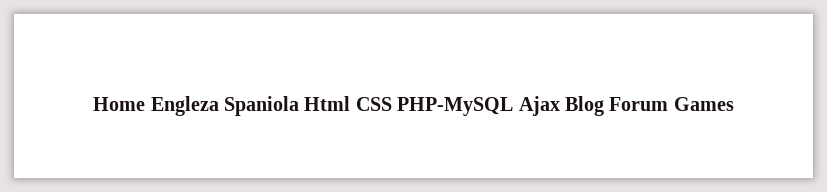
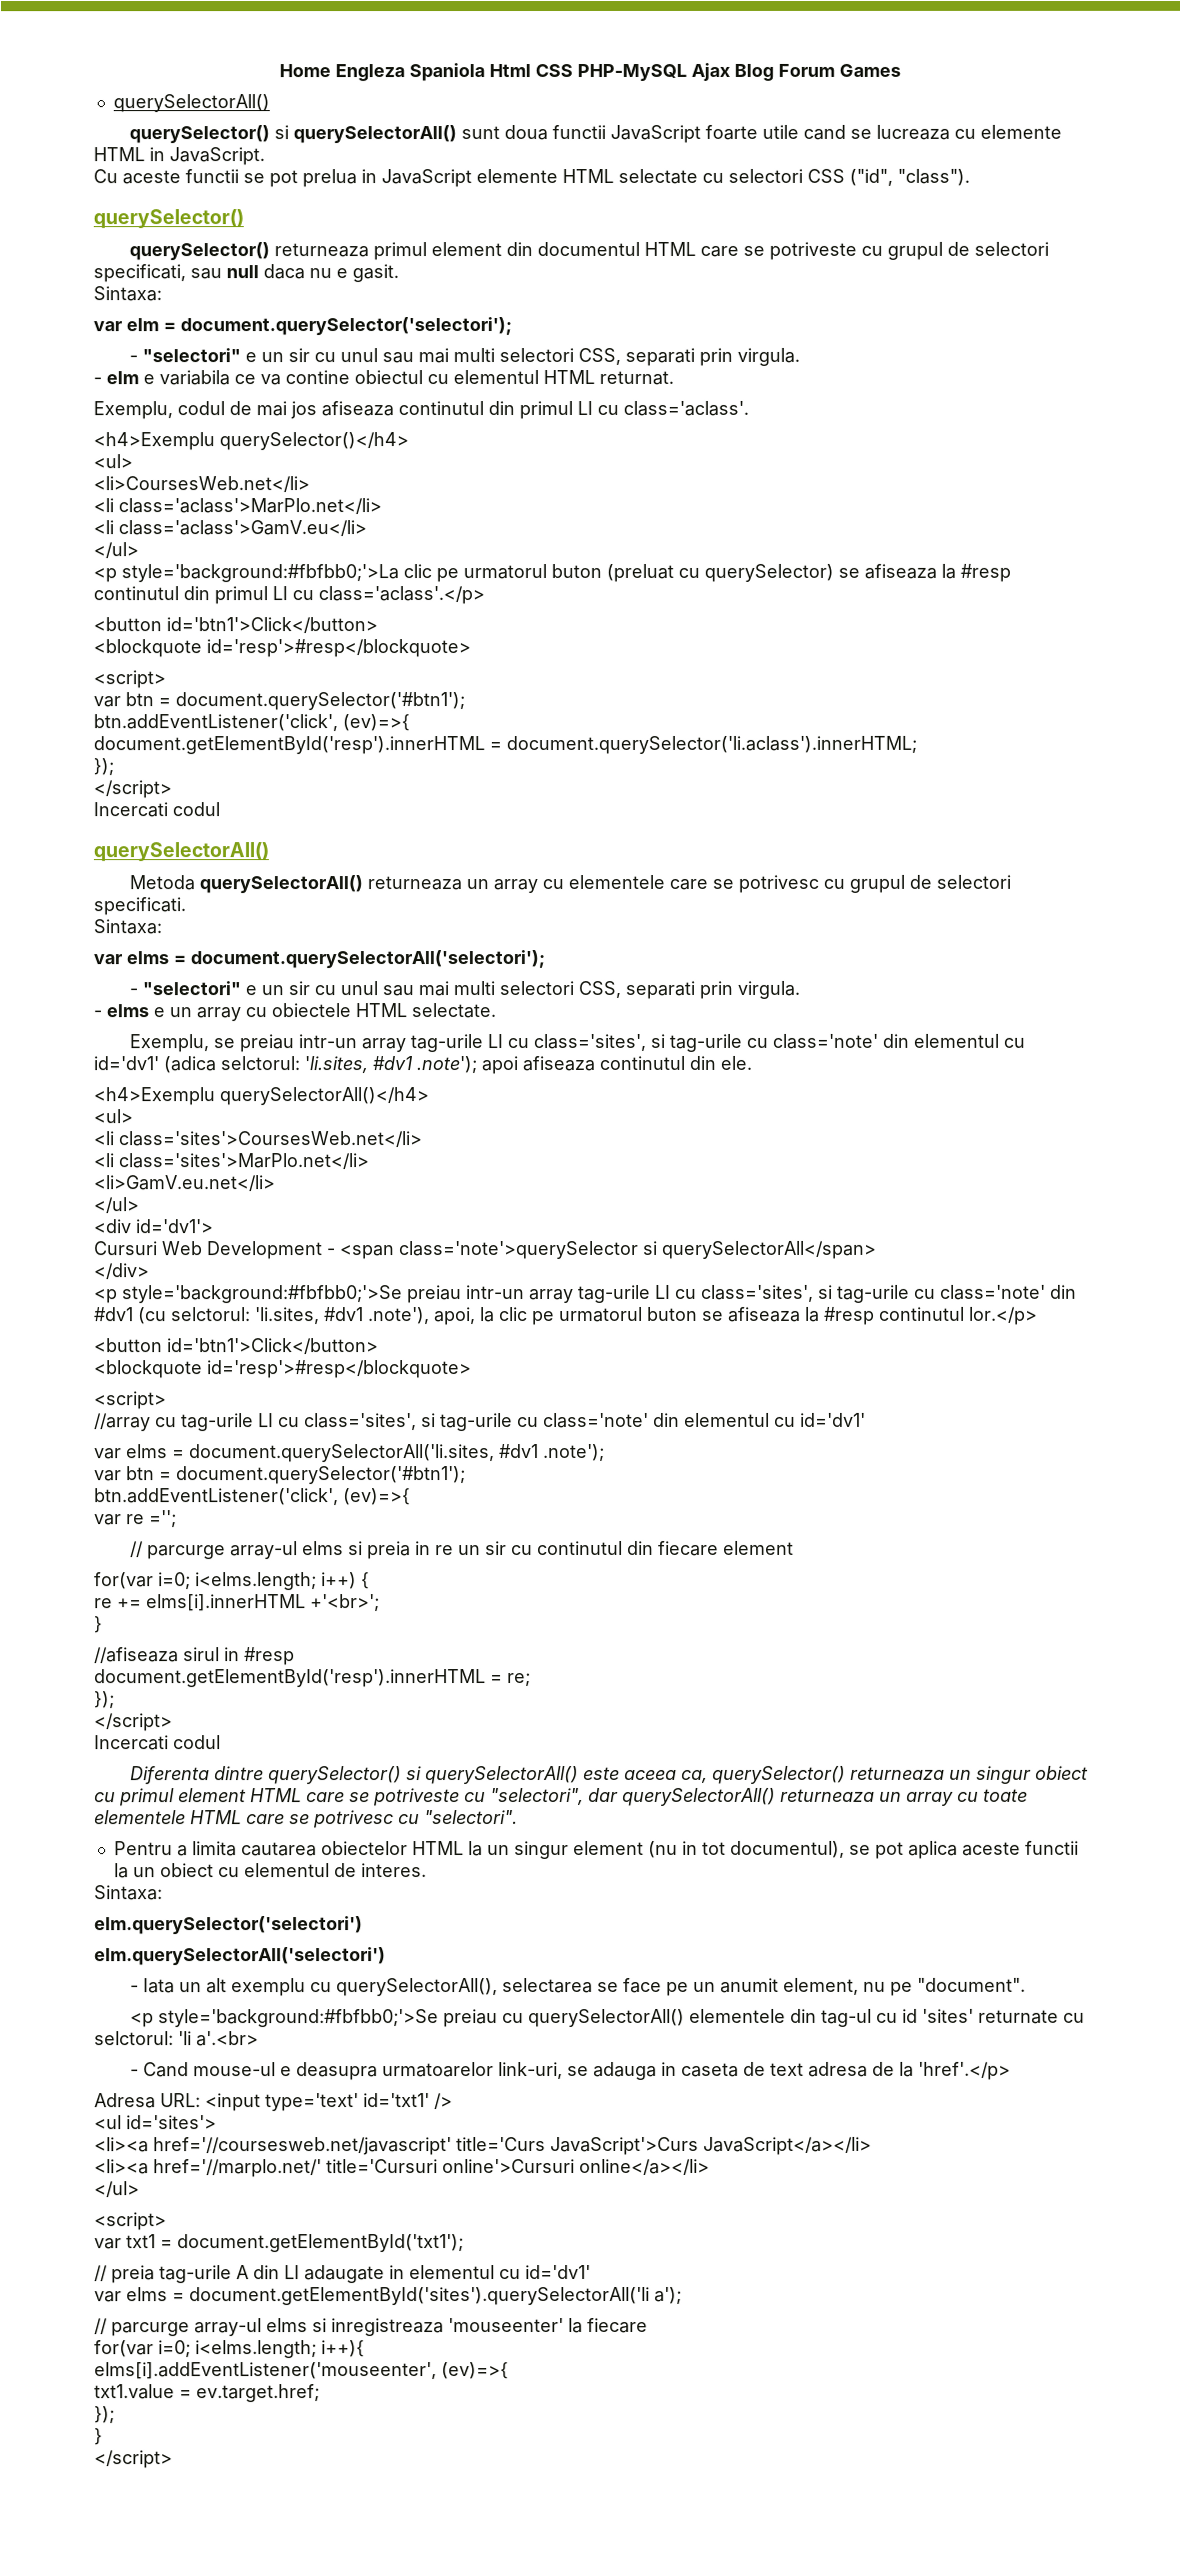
  Home Engleza Spaniola Html CSS PHP-MySQL Ajax Blog Forum Games
+ querySelectorAll()
+ querySelector() si querySelectorAll() sunt doua functii JavaScript foarte utile cand se lucreaza cu elemente HTML in JavaScript.
+ Cu aceste functii se pot prelua in JavaScript elemente HTML selectate cu selectori CSS ("id", "class").
+ querySelector()
+ querySelector() returneaza primul element din documentul HTML care se potriveste cu grupul de selectori specificati, sau null daca nu e gasit.
+ Sintaxa:
+ var elm = document.querySelector('selectori');
+ - "selectori" e un sir cu unul sau mai multi selectori CSS, separati prin virgula.
+ - elm e variabila ce va contine obiectul cu elementul HTML returnat.
+ Exemplu, codul de mai jos afiseaza continutul din primul LI cu class='aclass'.
+ <h4>Exemplu querySelector()</h4>
+ <ul>
+ <li>CoursesWeb.net</li>
+ <li class='aclass'>MarPlo.net</li>
+ <li class='aclass'>GamV.eu</li>
+ </ul>
+ <p style='background:#fbfbb0;'>La clic pe urmatorul buton (preluat cu querySelector) se afiseaza la #resp continutul din primul LI cu class='aclass'.</p>
+ <button id='btn1'>Click</button>
+ <blockquote id='resp'>#resp</blockquote>
+ <script>
+ var btn = document.querySelector('#btn1');
+ btn.addEventListener('click', (ev)=>{
+ document.getElementById('resp').innerHTML = document.querySelector('li.aclass').innerHTML;
+ });
+ </script>
+ Incercati codul
+ querySelectorAll()
+ Metoda querySelectorAll() returneaza un array cu elementele care se potrivesc cu grupul de selectori specificati.
+ Sintaxa:
+ var elms = document.querySelectorAll('selectori');
+ - "selectori" e un sir cu unul sau mai multi selectori CSS, separati prin virgula.
+ - elms e un array cu obiectele HTML selectate.
+ Exemplu, se preiau intr-un array tag-urile LI cu class='sites', si tag-urile cu class='note' din elementul cu id='dv1' (adica selctorul: 'li.sites, #dv1 .note'); apoi afiseaza continutul din ele.
+ <h4>Exemplu querySelectorAll()</h4>
+ <ul>
+ <li class='sites'>CoursesWeb.net</li>
+ <li class='sites'>MarPlo.net</li>
+ <li>GamV.eu.net</li>
+ </ul>
+ <div id='dv1'>
+ Cursuri Web Development - <span class='note'>querySelector si querySelectorAll</span>
+ </div>
+ <p style='background:#fbfbb0;'>Se preiau intr-un array tag-urile LI cu class='sites', si tag-urile cu class='note' din #dv1 (cu selctorul: 'li.sites, #dv1 .note'), apoi, la clic pe urmatorul buton se afiseaza la #resp continutul lor.</p>
+ <button id='btn1'>Click</button>
+ <blockquote id='resp'>#resp</blockquote>
+ <script>
+ //array cu tag-urile LI cu class='sites', si tag-urile cu class='note' din elementul cu id='dv1'
+ var elms = document.querySelectorAll('li.sites, #dv1 .note');
+ var btn = document.querySelector('#btn1');
+ btn.addEventListener('click', (ev)=>{
+ var re ='';
+ // parcurge array-ul elms si preia in re un sir cu continutul din fiecare element
+ for(var i=0; i<elms.length; i++) {
+ re += elms[i].innerHTML +'<br>';
+ }
+ //afiseaza sirul in #resp
+ document.getElementById('resp').innerHTML = re;
+ });
+ </script>
+ Incercati codul
+ Diferenta dintre querySelector() si querySelectorAll() este aceea ca, querySelector() returneaza un singur obiect cu primul element HTML care se potriveste cu "selectori", dar querySelectorAll() returneaza un array cu toate elementele HTML care se potrivesc cu "selectori".
+ Pentru a limita cautarea obiectelor HTML la un singur element (nu in tot documentul), se pot aplica aceste functii la un obiect cu elementul de interes.
+ Sintaxa:
+ elm.querySelector('selectori')
+ elm.querySelectorAll('selectori')
+ - Iata un alt exemplu cu querySelectorAll(), selectarea se face pe un anumit element, nu pe "document".
+ <p style='background:#fbfbb0;'>Se preiau cu querySelectorAll() elementele din tag-ul cu id 'sites' returnate cu selctorul: 'li a'.<br>
+ - Cand mouse-ul e deasupra urmatoarelor link-uri, se adauga in caseta de text adresa de la 'href'.</p>
+ Adresa URL: <input type='text' id='txt1' />
+ <ul id='sites'>
+ <li><a href='//coursesweb.net/javascript' title='Curs JavaScript'>Curs JavaScript</a></li>
+ <li><a href='//marplo.net/' title='Cursuri online'>Cursuri online</a></li>
+ </ul>
+ <script>
+ var txt1 = document.getElementById('txt1');
+ // preia tag-urile A din LI adaugate in elementul cu id='dv1'
+ var elms = document.getElementById('sites').querySelectorAll('li a');
+ // parcurge array-ul elms si inregistreaza 'mouseenter' la fiecare
+ for(var i=0; i<elms.length; i++){
+ elms[i].addEventListener('mouseenter', (ev)=>{
+ txt1.value = ev.target.href;
+ });
+ }
+ </script>

